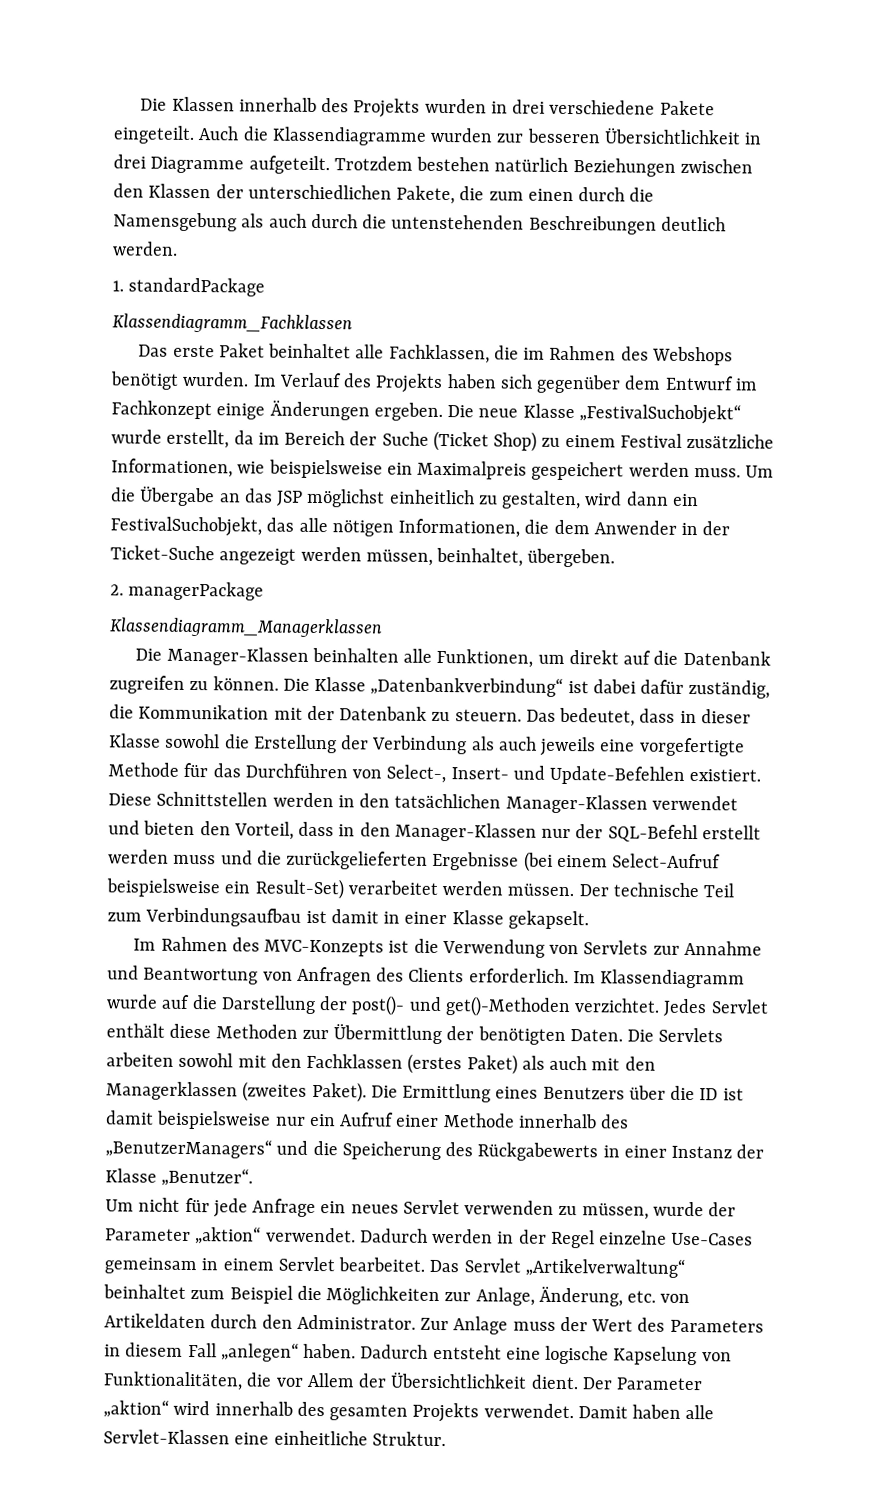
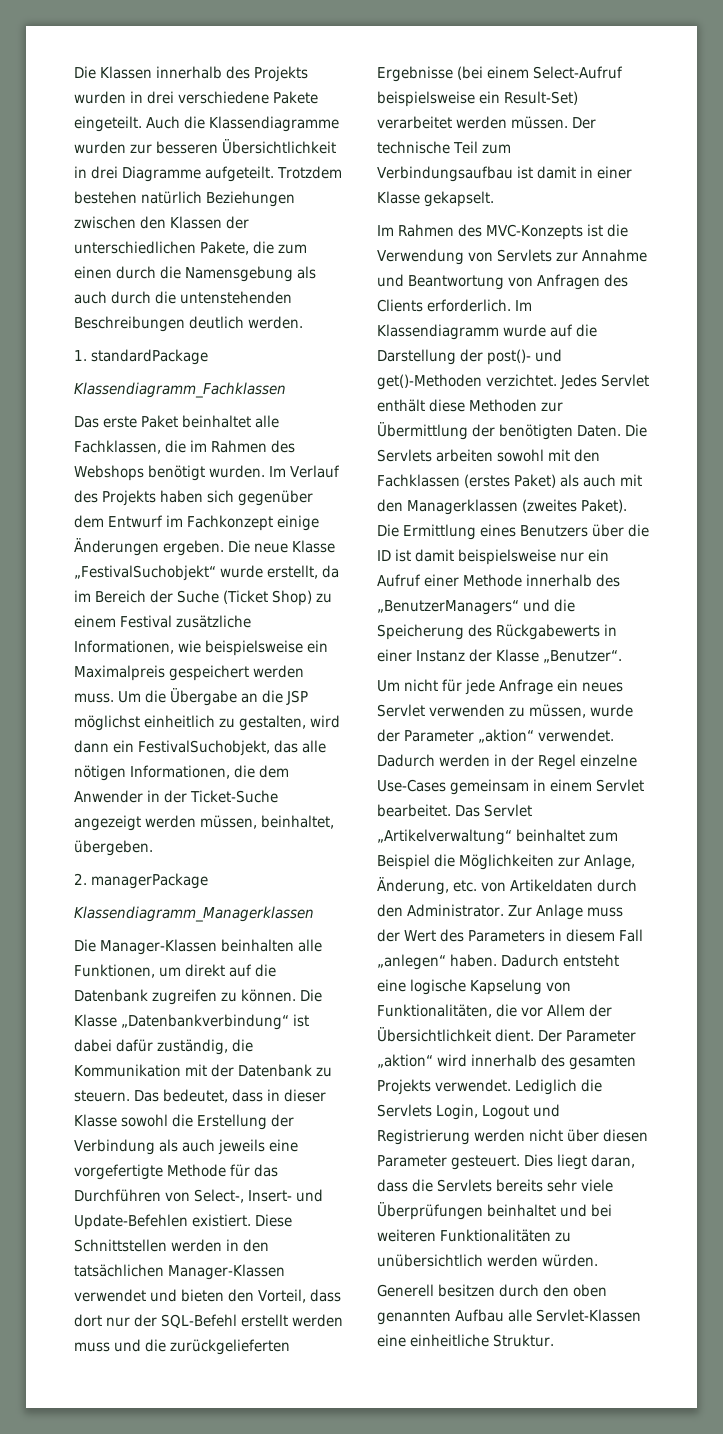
- Um die Übergabe an das JSP möglichst einheitlich zu gestalten, wird dann ein FestivalSuchobjekt, das alle nötigen Informationen, die dem Anwender in der Ticket-Suche angezeigt werden müssen, beinhaltet, übergeben.
+ Um die Übergabe an die JSP möglichst einheitlich zu gestalten, wird dann ein FestivalSuchobjekt, das alle nötigen Informationen, die dem Anwender in der Ticket-Suche angezeigt werden müssen, beinhaltet, übergeben.
- Diese Schnittstellen werden in den tatsächlichen Manager-Klassen verwendet und bieten den Vorteil, dass in den Manager-Klassen nur der SQL-Befehl erstellt werden muss und die zurückgelieferten Ergebnisse (bei einem Select-Aufruf beispielsweise ein Result-Set) verarbeitet werden müssen.
+ Diese Schnittstellen werden in den tatsächlichen Manager-Klassen verwendet und bieten den Vorteil, dass dort nur der SQL-Befehl erstellt werden muss und die zurückgelieferten Ergebnisse (bei einem Select-Aufruf beispielsweise ein Result-Set) verarbeitet werden müssen.
- Damit haben alle Servlet-Klassen eine einheitliche Struktur.
+ Lediglich die Servlets Login, Logout und Registrierung werden nicht über diesen Parameter gesteuert. Dies liegt daran, dass die Servlets bereits sehr viele Überprüfungen beinhaltet und bei weiteren Funktionalitäten zu unübersichtlich werden würden.
+ Generell besitzen durch den oben genannten Aufbau alle Servlet-Klassen eine einheitliche Struktur.

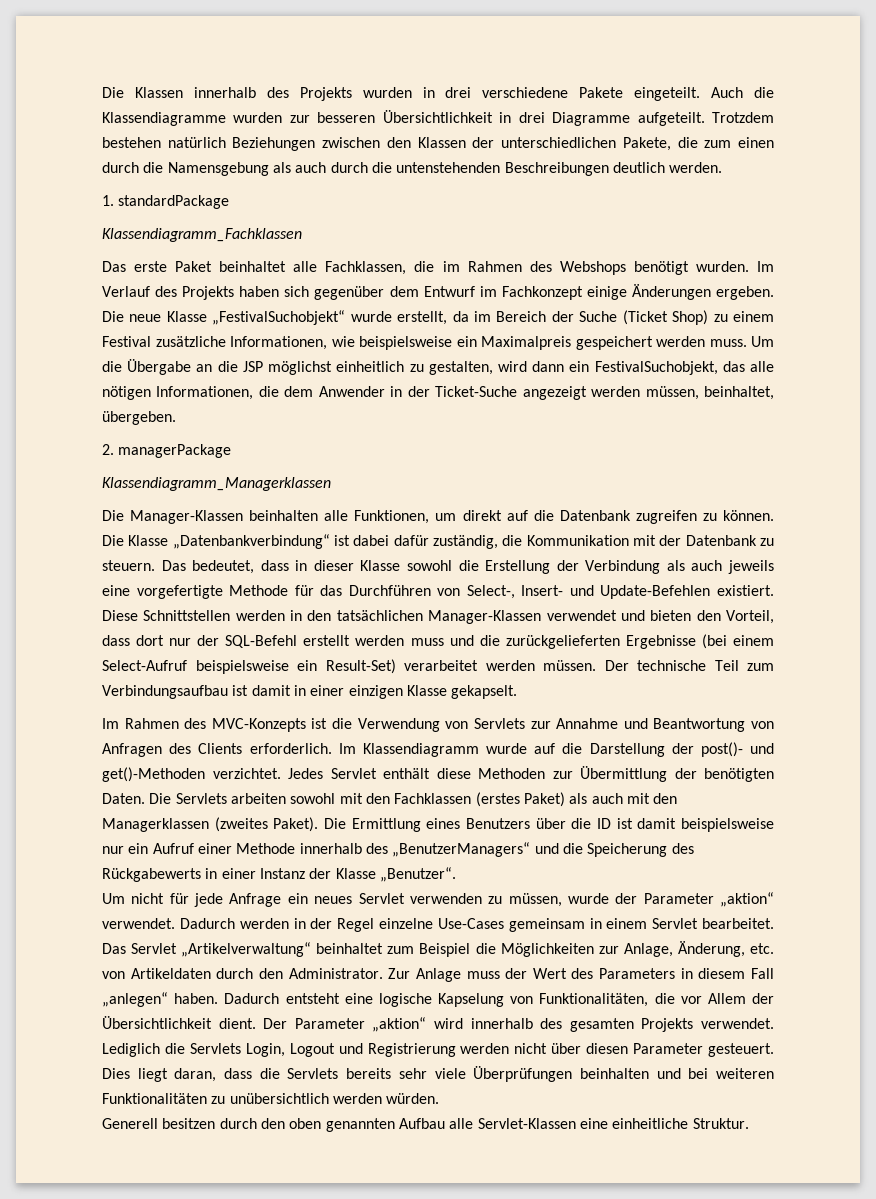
- Der technische Teil zum Verbindungsaufbau ist damit in einer Klasse gekapselt.
+ Der technische Teil zum Verbindungsaufbau ist damit in einer einzigen Klasse gekapselt.
- Dies liegt daran, dass die Servlets bereits sehr viele Überprüfungen beinhaltet und bei weiteren Funktionalitäten zu unübersichtlich werden würden.
+ Dies liegt daran, dass die Servlets bereits sehr viele Überprüfungen beinhalten und bei weiteren Funktionalitäten zu unübersichtlich werden würden.

